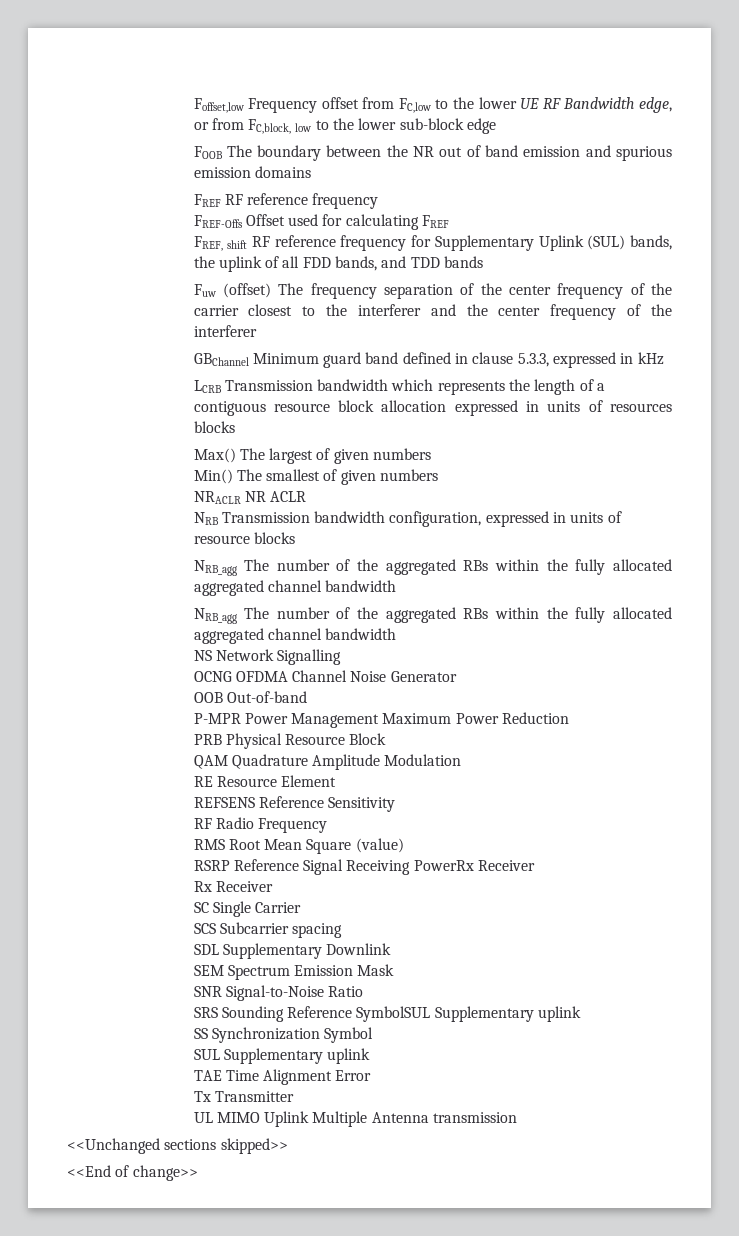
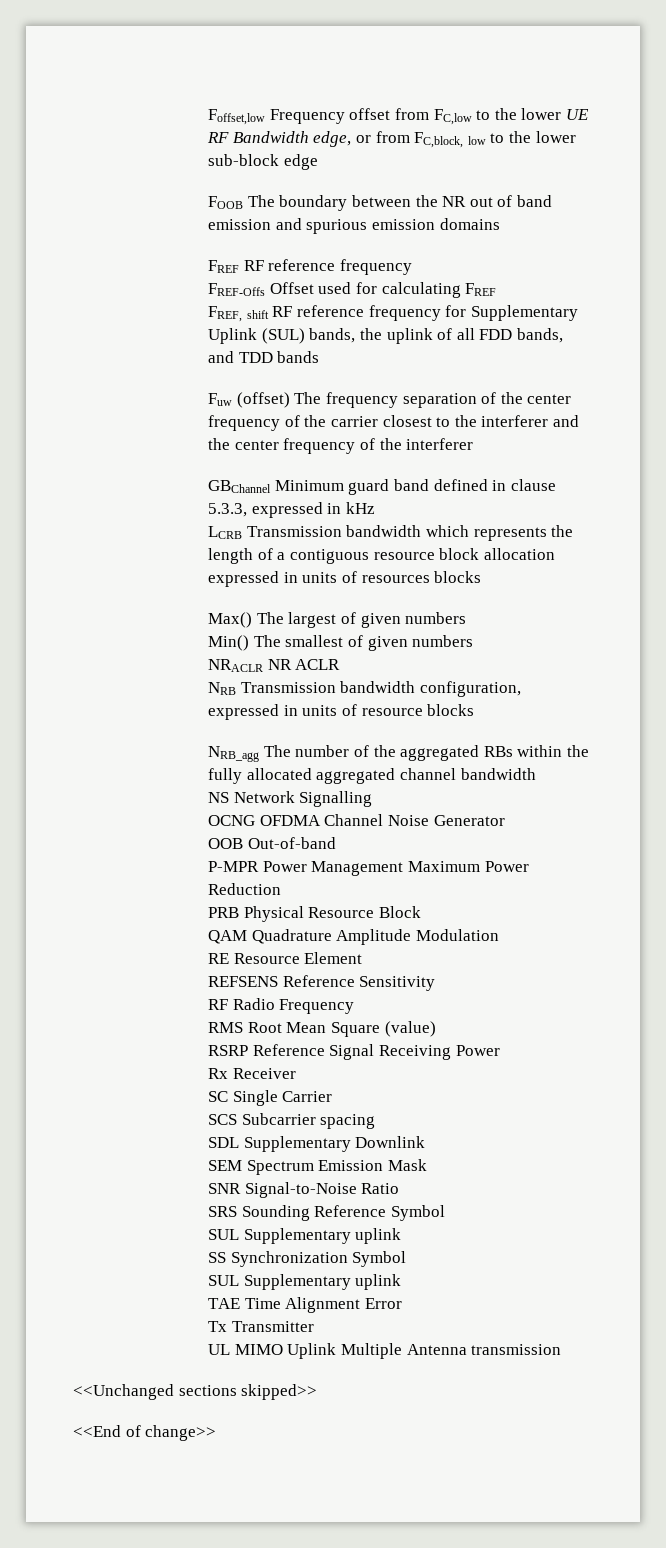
  NRB Transmission bandwidth configuration, expressed in units of resource blocks
- NRB_agg The number of the aggregated RBs within the fully allocated aggregated channel bandwidth
- RSRP Reference Signal Receiving PowerRx Receiver
+ RSRP Reference Signal Receiving Power
- SRS Sounding Reference SymbolSUL Supplementary uplink
+ SRS Sounding Reference Symbol
+ SUL Supplementary uplink

